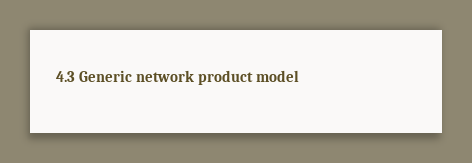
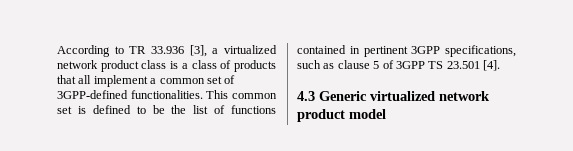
+ According to TR 33.936 [3], a virtualized network product class is a class of products that all implement a common set of 3GPP-defined functionalities. This common set is defined to be the list of functions contained in pertinent 3GPP specifications, such as clause 5 of 3GPP TS 23.501 [4].
- 4.3 Generic network product model
+ 4.3 Generic virtualized network product model

